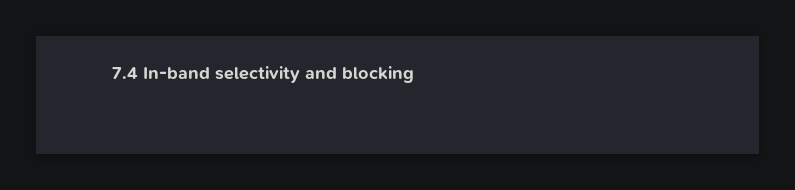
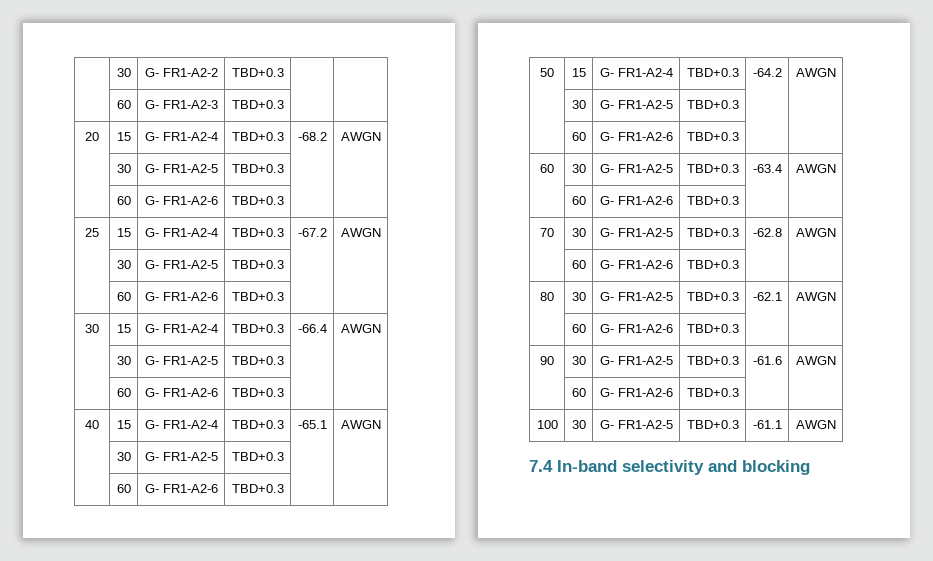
+ | 30 | G- FR1-A2-2 | TBD+0.3 | |
+ | 60 | G- FR1-A2-3 | TBD+0.3 | |
+ 20 | 15 | G- FR1-A2-4 | TBD+0.3 | -68.2 | AWGN
+ | 30 | G- FR1-A2-5 | TBD+0.3 | |
+ | 60 | G- FR1-A2-6 | TBD+0.3 | |
+ 25 | 15 | G- FR1-A2-4 | TBD+0.3 | -67.2 | AWGN
+ | 30 | G- FR1-A2-5 | TBD+0.3 | |
+ | 60 | G- FR1-A2-6 | TBD+0.3 | |
+ 30 | 15 | G- FR1-A2-4 | TBD+0.3 | -66.4 | AWGN
+ | 30 | G- FR1-A2-5 | TBD+0.3 | |
+ | 60 | G- FR1-A2-6 | TBD+0.3 | |
+ 40 | 15 | G- FR1-A2-4 | TBD+0.3 | -65.1 | AWGN
+ | 30 | G- FR1-A2-5 | TBD+0.3 | |
+ | 60 | G- FR1-A2-6 | TBD+0.3 | |
+ 50 | 15 | G- FR1-A2-4 | TBD+0.3 | -64.2 | AWGN
+ | 30 | G- FR1-A2-5 | TBD+0.3 | |
+ | 60 | G- FR1-A2-6 | TBD+0.3 | |
+ 60 | 30 | G- FR1-A2-5 | TBD+0.3 | -63.4 | AWGN
+ | 60 | G- FR1-A2-6 | TBD+0.3 | |
+ 70 | 30 | G- FR1-A2-5 | TBD+0.3 | -62.8 | AWGN
+ | 60 | G- FR1-A2-6 | TBD+0.3 | |
+ 80 | 30 | G- FR1-A2-5 | TBD+0.3 | -62.1 | AWGN
+ | 60 | G- FR1-A2-6 | TBD+0.3 | |
+ 90 | 30 | G- FR1-A2-5 | TBD+0.3 | -61.6 | AWGN
+ | 60 | G- FR1-A2-6 | TBD+0.3 | |
+ 100 | 30 | G- FR1-A2-5 | TBD+0.3 | -61.1 | AWGN

